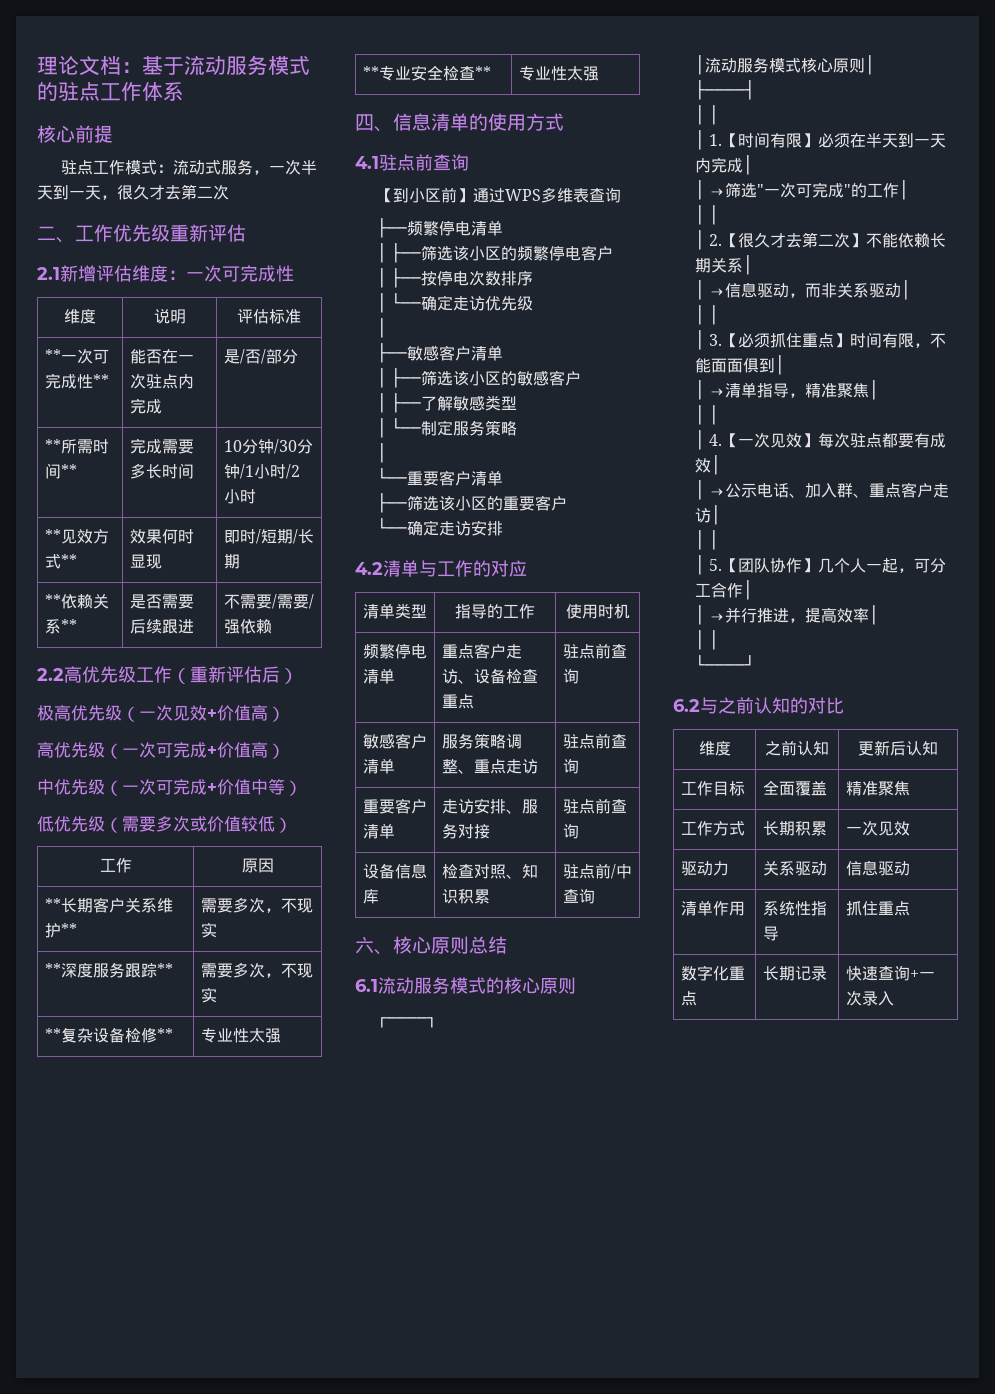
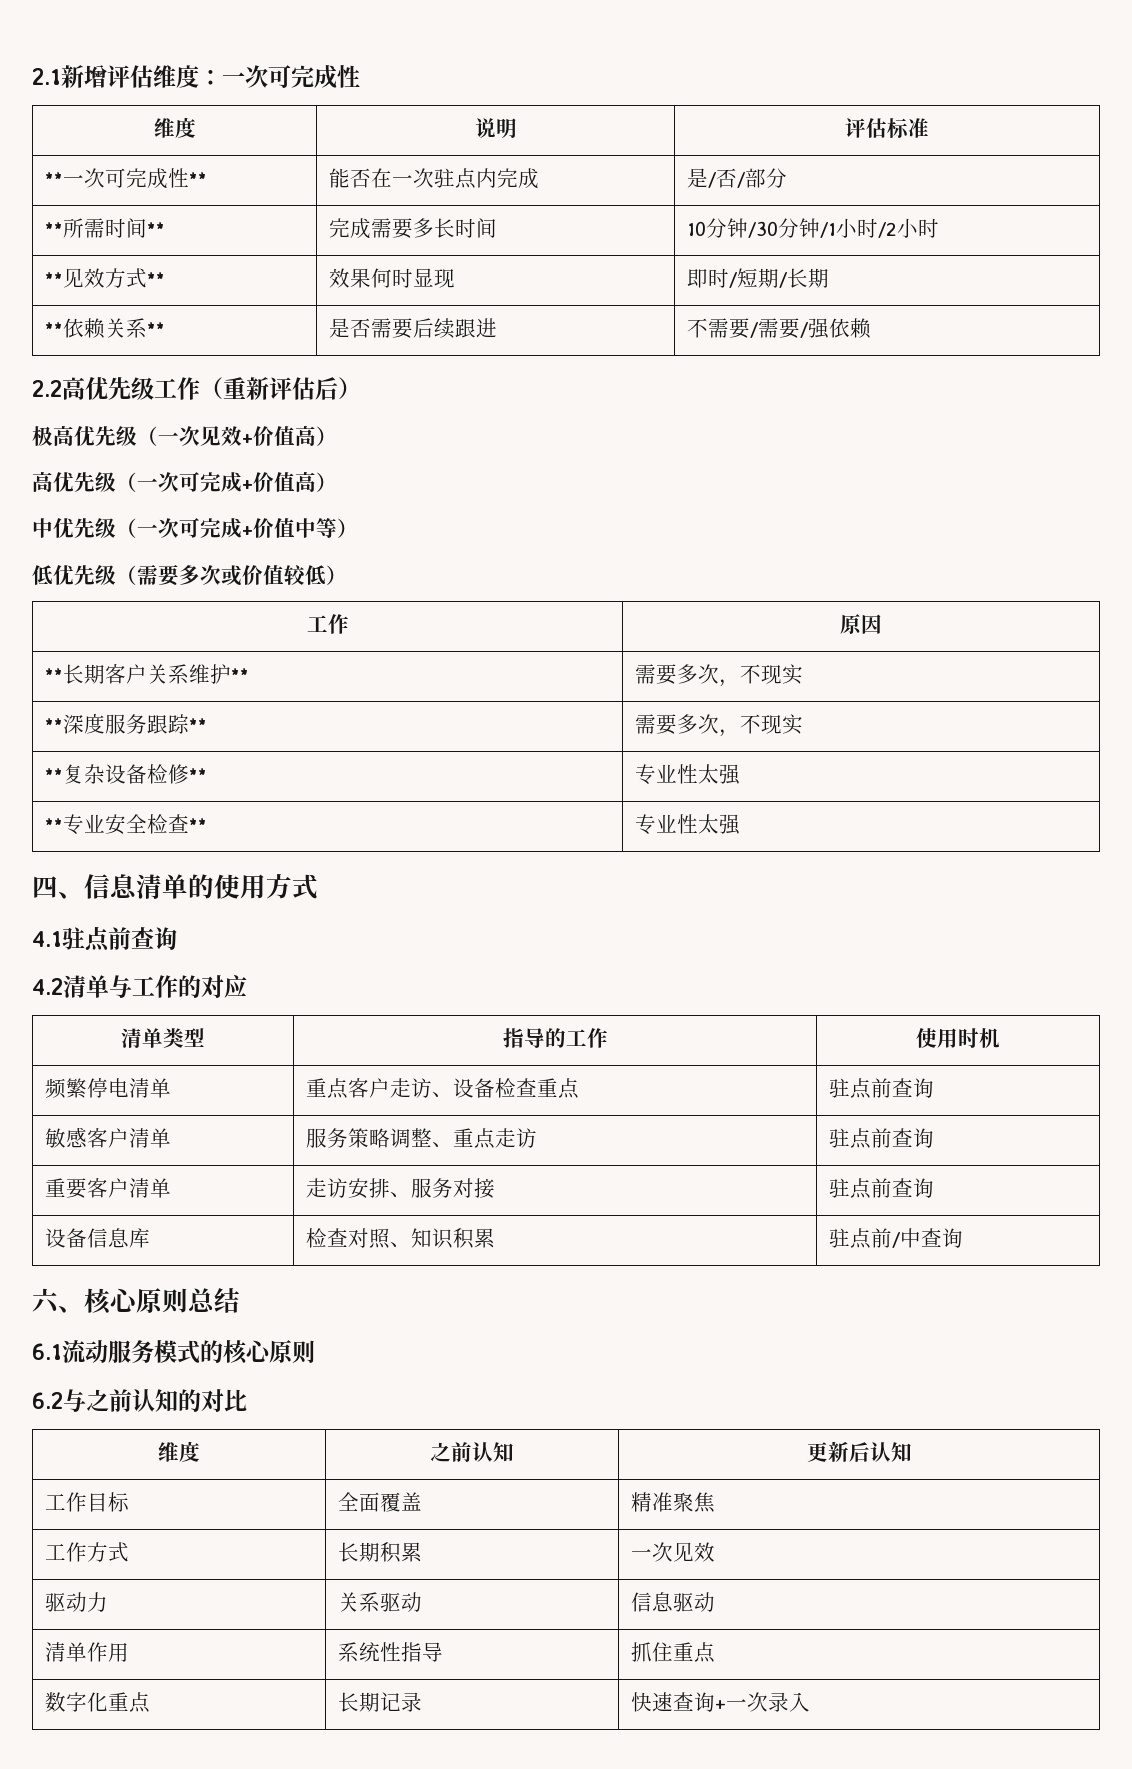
- 理论文档：基于流动服务模式的驻点工作体系
- 核心前提
- 驻点工作模式：流动式服务，一次半天到一天，很久才去第二次
- 二、工作优先级重新评估
- 【到小区前】通过WPS多维表查询
- ├──频繁停电清单
- │ ├──筛选该小区的频繁停电客户
- │ ├──按停电次数排序
- │ └──确定走访优先级
- │
- ├──敏感客户清单
- │ ├──筛选该小区的敏感客户
- │ ├──了解敏感类型
- │ └──制定服务策略
- │
- └──重要客户清单
- ├──筛选该小区的重要客户
- └──确定走访安排
- ┌────┐
- │流动服务模式核心原则│
- ├────┤
- │ │
- │ 1.【时间有限】必须在半天到一天内完成│
- │ →筛选"一次可完成"的工作│
- │ │
- │ 2.【很久才去第二次】不能依赖长期关系│
- │ →信息驱动，而非关系驱动│
- │ │
- │ 3.【必须抓住重点】时间有限，不能面面俱到│
- │ →清单指导，精准聚焦│
- │ │
- │ 4.【一次见效】每次驻点都要有成效│
- │ →公示电话、加入群、重点客户走访│
- │ │
- │ 5.【团队协作】几个人一起，可分工合作│
- │ →并行推进，提高效率│
- │ │
- └────┘

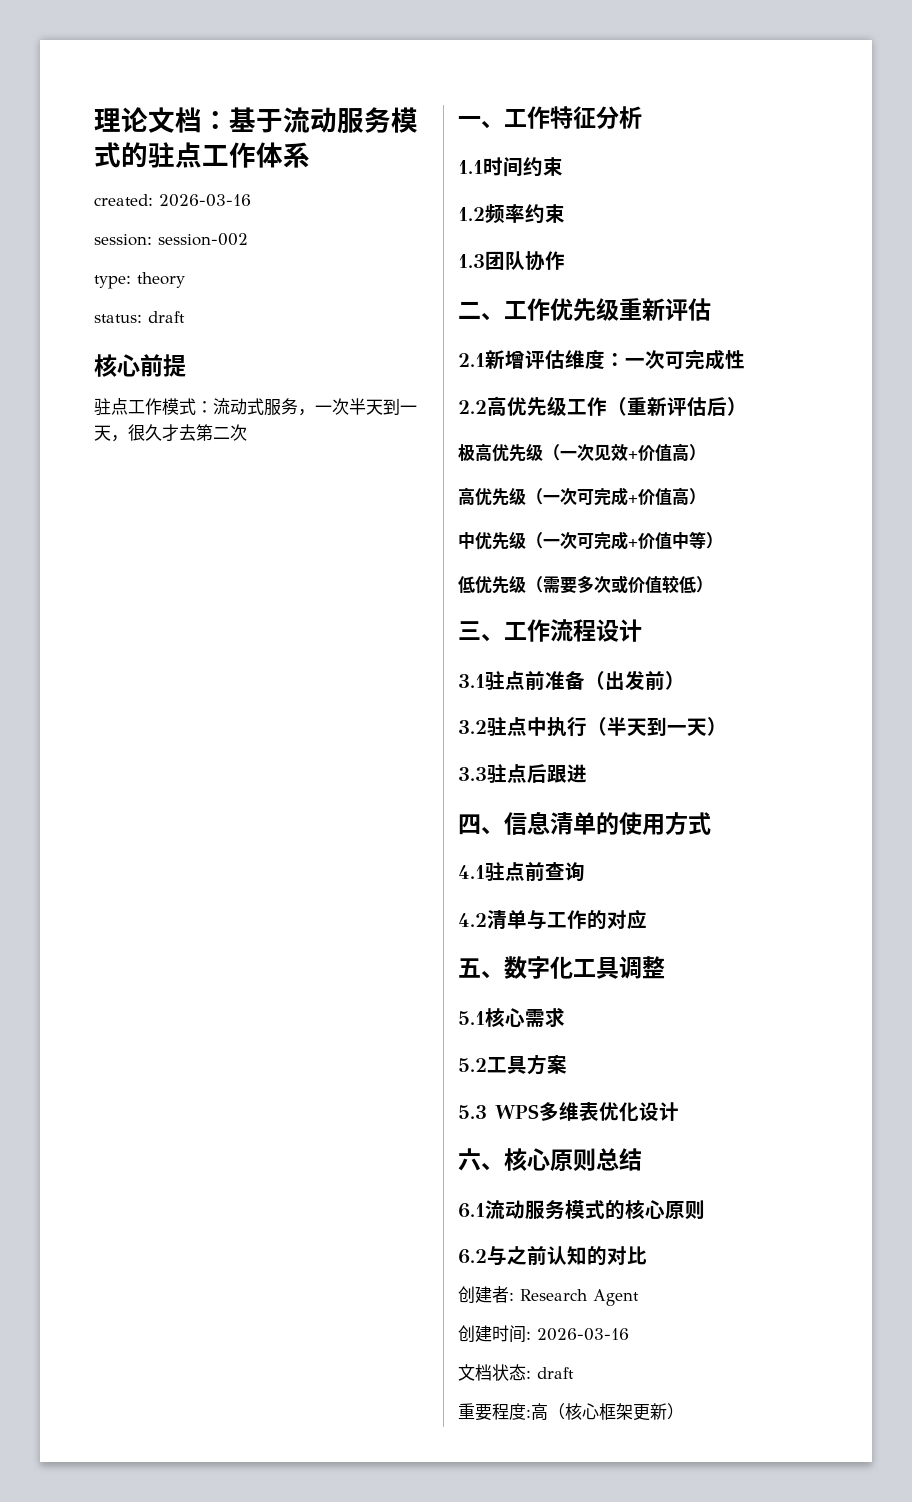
+ 理论文档：基于流动服务模式的驻点工作体系
+ created: 2026-03-16
+ session: session-002
+ type: theory
+ status: draft
+ 核心前提
+ 驻点工作模式：流动式服务，一次半天到一天，很久才去第二次
+ 一、工作特征分析
+ 1.1时间约束
+ 1.2频率约束
+ 1.3团队协作
+ 二、工作优先级重新评估
- 维度 | 说明 | 评估标准
- **一次可完成性** | 能否在一次驻点内完成 | 是/否/部分
- **所需时间** | 完成需要多长时间 | 10分钟/30分钟/1小时/2小时
- **见效方式** | 效果何时显现 | 即时/短期/长期
- **依赖关系** | 是否需要后续跟进 | 不需要/需要/强依赖
- 工作 | 原因
- **长期客户关系维护** | 需要多次，不现实
- **深度服务跟踪** | 需要多次，不现实
- **复杂设备检修** | 专业性太强
- **专业安全检查** | 专业性太强
+ 三、工作流程设计
+ 3.1驻点前准备（出发前）
+ 3.2驻点中执行（半天到一天）
+ 3.3驻点后跟进
- 清单类型 | 指导的工作 | 使用时机
- 频繁停电清单 | 重点客户走访、设备检查重点 | 驻点前查询
- 敏感客户清单 | 服务策略调整、重点走访 | 驻点前查询
- 重要客户清单 | 走访安排、服务对接 | 驻点前查询
- 设备信息库 | 检查对照、知识积累 | 驻点前/中查询
+ 五、数字化工具调整
+ 5.1核心需求
+ 5.2工具方案
+ 5.3 WPS多维表优化设计
- 维度 | 之前认知 | 更新后认知
- 工作目标 | 全面覆盖 | 精准聚焦
- 工作方式 | 长期积累 | 一次见效
- 驱动力 | 关系驱动 | 信息驱动
- 清单作用 | 系统性指导 | 抓住重点
- 数字化重点 | 长期记录 | 快速查询+一次录入
+ 创建者: Research Agent
+ 创建时间: 2026-03-16
+ 文档状态: draft
+ 重要程度:高（核心框架更新）

